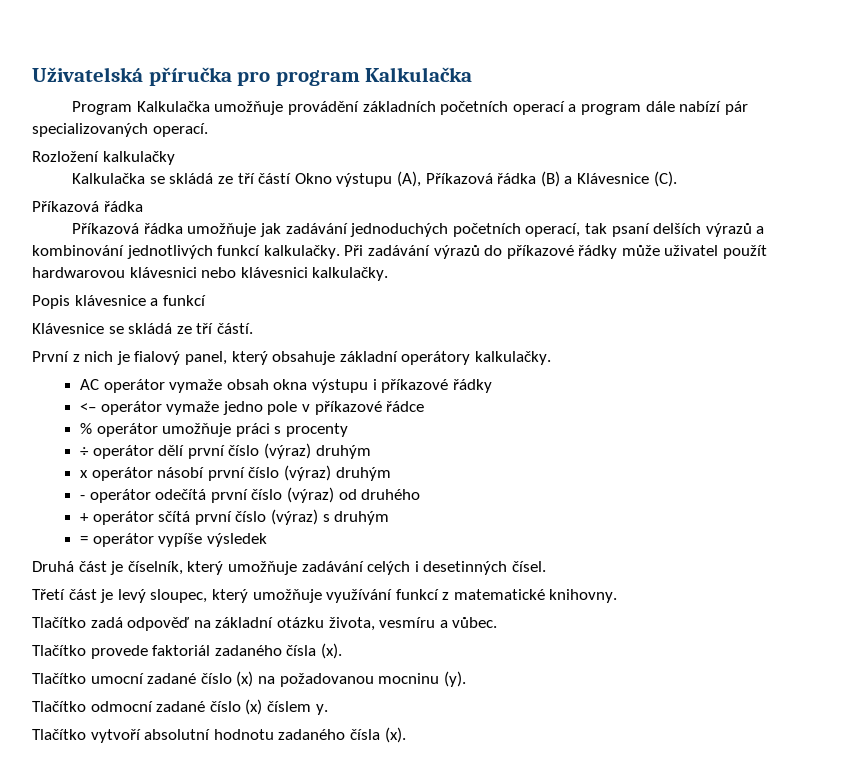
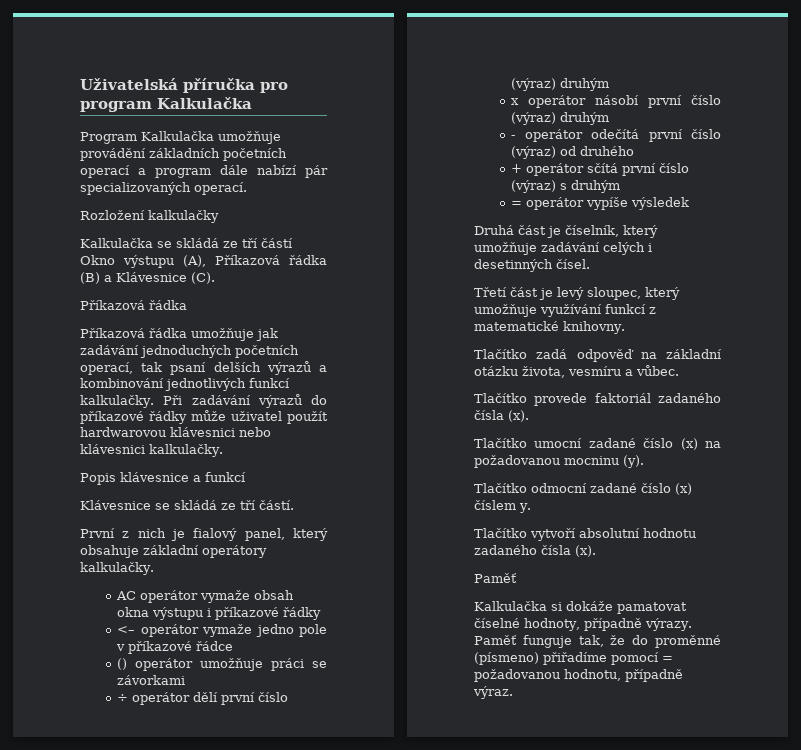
- % operátor umožňuje práci s procenty
+ () operátor umožňuje práci se závorkami
  Tlačítko vytvoří absolutní hodnotu zadaného čísla (x).
+ Paměť
+ Kalkulačka si dokáže pamatovat číselné hodnoty, případně výrazy. Paměť funguje tak, že do proměnné (písmeno) přiřadíme pomocí = požadovanou hodnotu, případně výraz.

